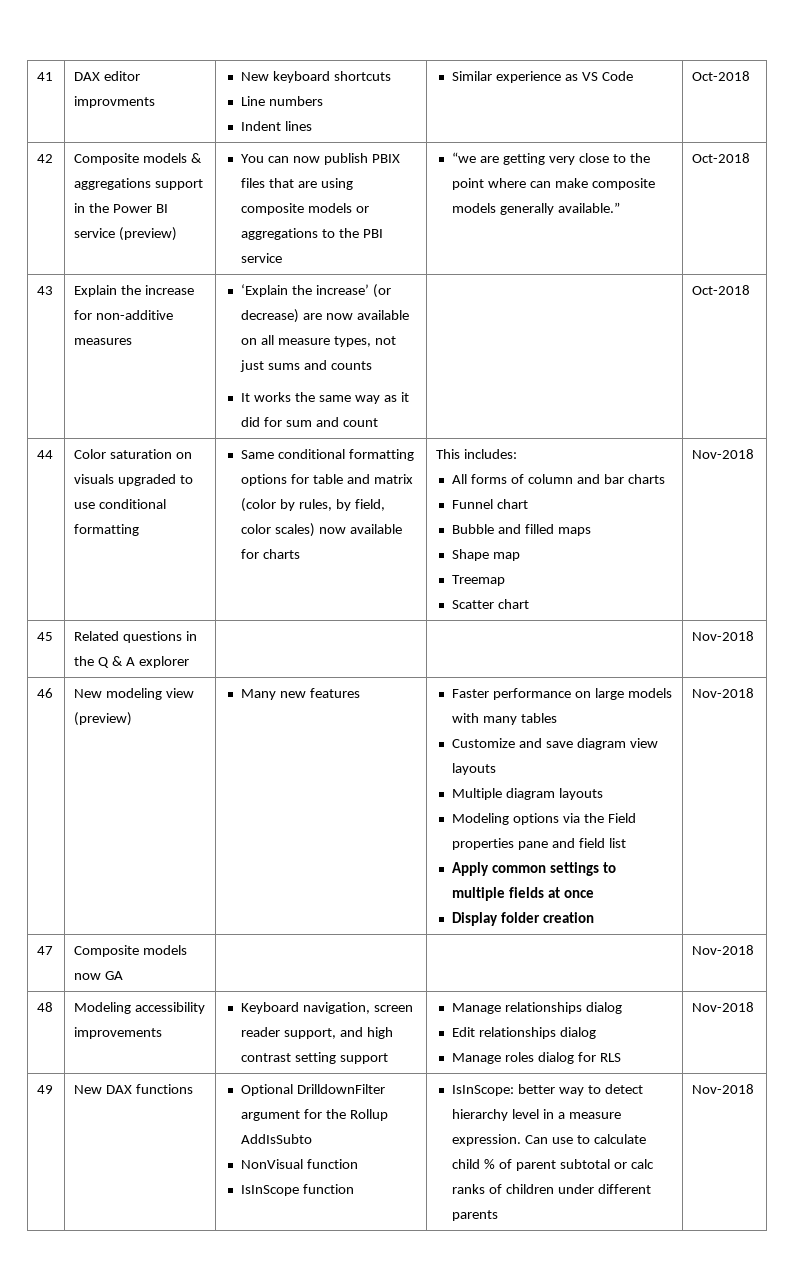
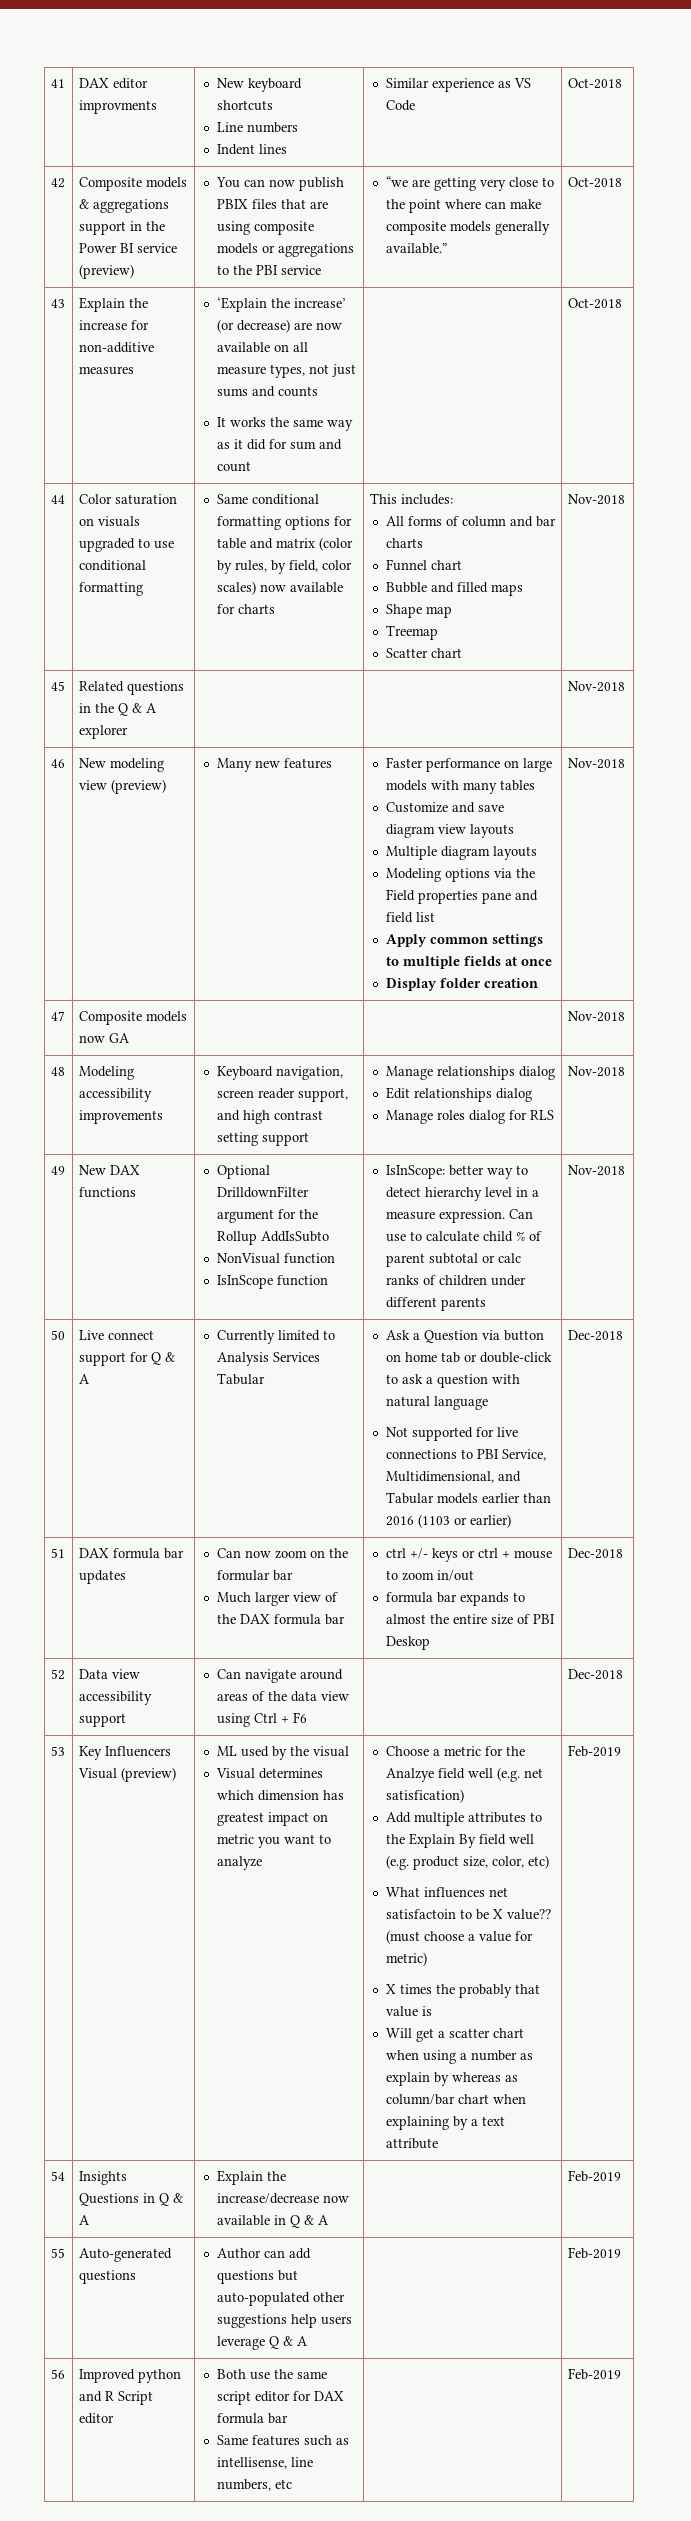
+ 50 | Live connect support for Q & A | Currently limited to Analysis Services Tabular | Ask a Question via button on home tab or double-click to ask a question with natural language
+ Not supported for live connections to PBI Service, Multidimensional, and Tabular models earlier than 2016 (1103 or earlier) | Dec-2018
+ 51 | DAX formula bar updates | Can now zoom on the formular bar
+ Much larger view of the DAX formula bar | ctrl +/- keys or ctrl + mouse to zoom in/out
+ formula bar expands to almost the entire size of PBI Deskop | Dec-2018
+ 52 | Data view accessibility support | Can navigate around areas of the data view using Ctrl + F6 | | Dec-2018
+ 53 | Key Influencers Visual (preview) | ML used by the visual
+ Visual determines which dimension has greatest impact on metric you want to analyze | Choose a metric for the Analzye field well (e.g. net satisfication)
+ Add multiple attributes to the Explain By field well (e.g. product size, color, etc)
+ What influences net satisfactoin to be X value?? (must choose a value for metric)
+ X times the probably that value is
+ Will get a scatter chart when using a number as explain by whereas as column/bar chart when explaining by a text attribute | Feb-2019
+ 54 | Insights Questions in Q & A | Explain the increase/decrease now available in Q & A | | Feb-2019
+ 55 | Auto-generated questions | Author can add questions but auto-populated other suggestions help users leverage Q & A | | Feb-2019
+ 56 | Improved python and R Script editor | Both use the same script editor for DAX formula bar
+ Same features such as intellisense, line numbers, etc | | Feb-2019

